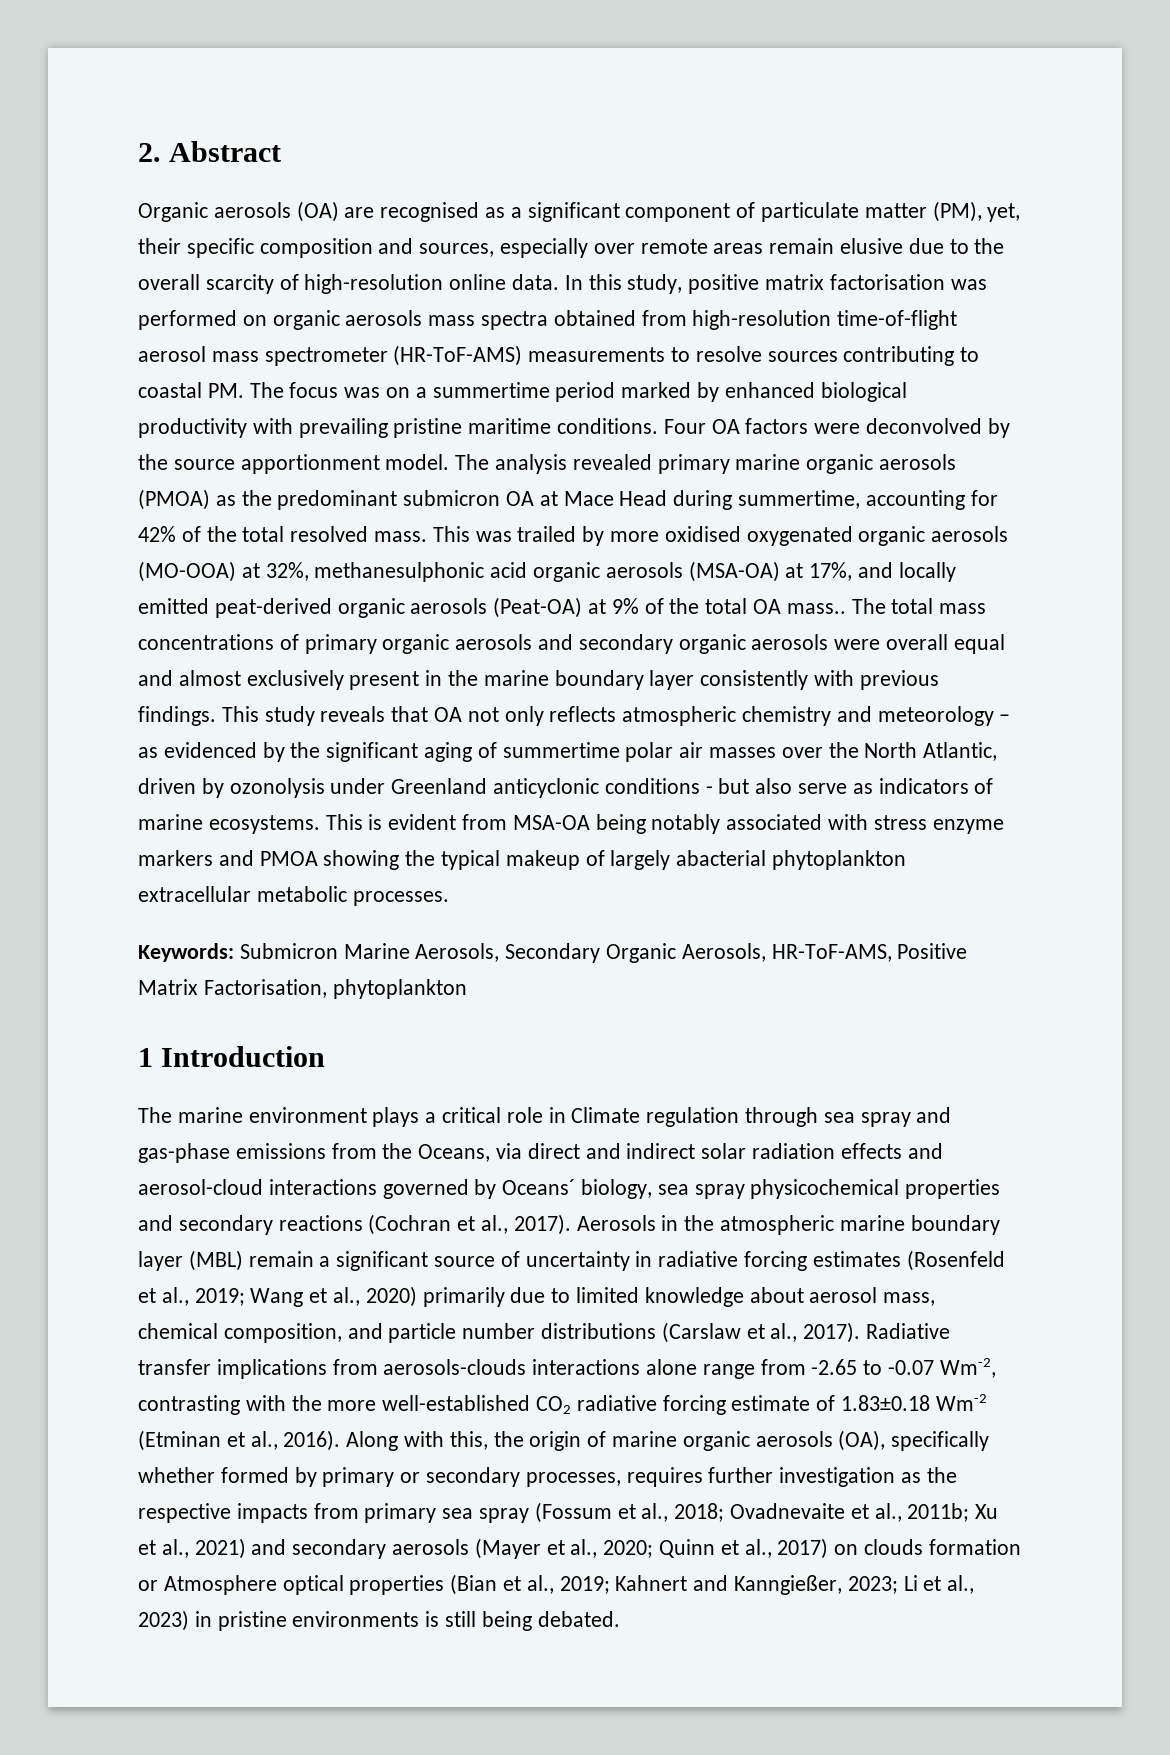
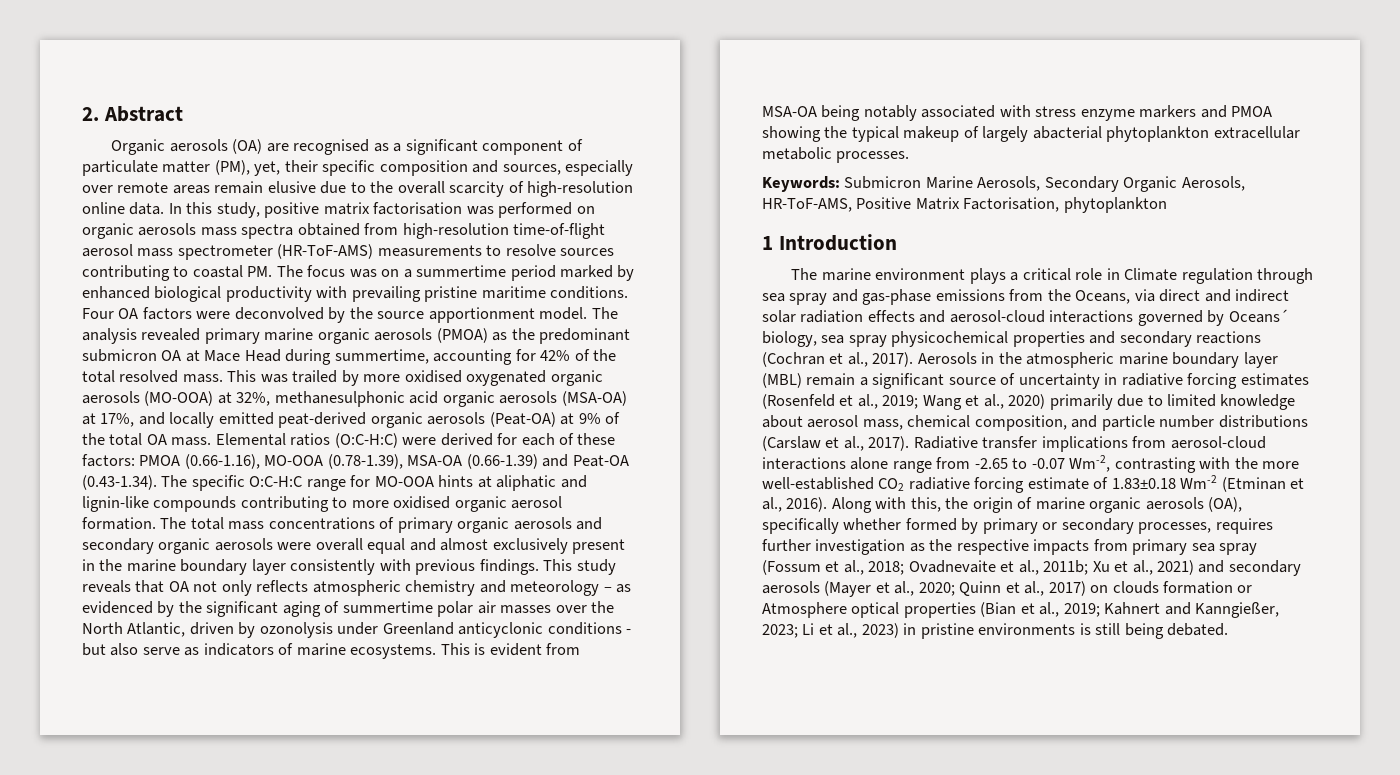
- This was trailed by more oxidised oxygenated organic aerosols (MO-OOA) at 32%, methanesulphonic acid organic aerosols (MSA-OA) at 17%, and locally emitted peat-derived organic aerosols (Peat-OA) at 9% of the total OA mass..
+ This was trailed by more oxidised oxygenated organic aerosols (MO-OOA) at 32%, methanesulphonic acid organic aerosols (MSA-OA) at 17%, and locally emitted peat-derived organic aerosols (Peat-OA) at 9% of the total OA mass. Elemental ratios (O:C-H:C) were derived for each of these factors: PMOA (0.66-1.16), MO-OOA (0.78-1.39), MSA-OA (0.66-1.39) and Peat-OA (0.43-1.34). The specific O:C-H:C range for MO-OOA hints at aliphatic and lignin-like compounds contributing to more oxidised organic aerosol formation.
- Radiative transfer implications from aerosols-clouds interactions alone range from -2.65 to -0.07 Wm-2, contrasting with the more well-established CO2 radiative forcing estimate of 1.83±0.18 Wm-2 (Etminan et al., 2016).
+ Radiative transfer implications from aerosol-cloud interactions alone range from -2.65 to -0.07 Wm-2, contrasting with the more well-established CO2 radiative forcing estimate of 1.83±0.18 Wm-2 (Etminan et al., 2016).

